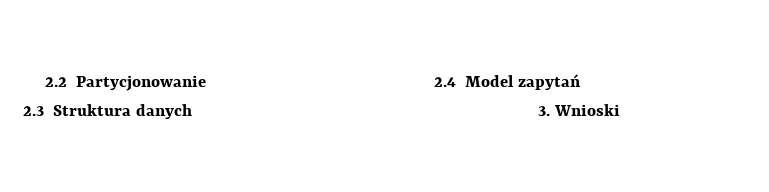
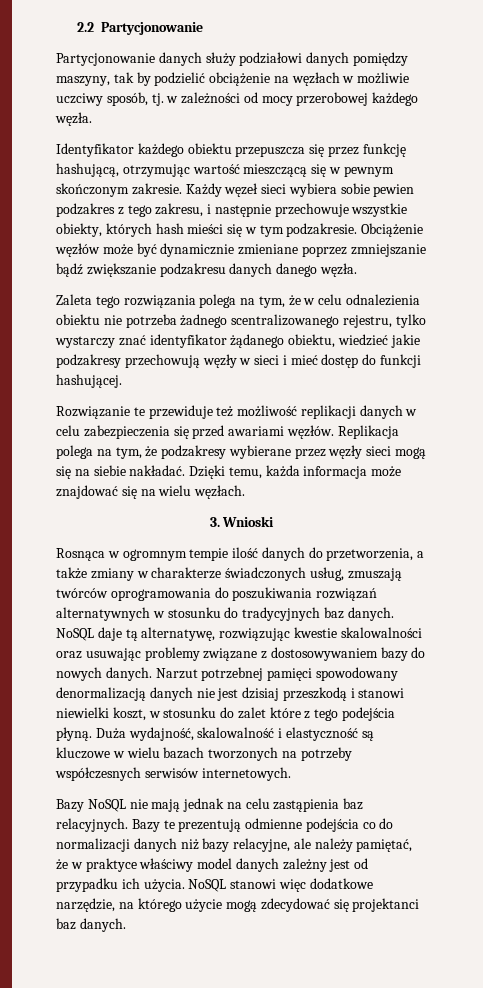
- 2.3 Struktura danych
- 2.4 Model zapytań
+ Partycjonowanie danych służy podziałowi danych pomiędzy maszyny, tak by podzielić obciążenie na węzłach w możliwie uczciwy sposób, tj. w zależności od mocy przerobowej każdego węzła.
+ Identyfikator każdego obiektu przepuszcza się przez funkcję hashującą, otrzymując wartość mieszczącą się w pewnym skończonym zakresie. Każdy węzeł sieci wybiera sobie pewien podzakres z tego zakresu, i następnie przechowuje wszystkie obiekty, których hash mieści się w tym podzakresie. Obciążenie węzłów może być dynamicznie zmieniane poprzez zmniejszanie bądź zwiększanie podzakresu danych danego węzła.
+ Zaleta tego rozwiązania polega na tym, że w celu odnalezienia obiektu nie potrzeba żadnego scentralizowanego rejestru, tylko wystarczy znać identyfikator żądanego obiektu, wiedzieć jakie podzakresy przechowują węzły w sieci i mieć dostęp do funkcji hashującej.
+ Rozwiązanie te przewiduje też możliwość replikacji danych w celu zabezpieczenia się przed awariami węzłów. Replikacja polega na tym, że podzakresy wybierane przez węzły sieci mogą się na siebie nakładać. Dzięki temu, każda informacja może znajdować się na wielu węzłach.
  3. Wnioski
+ Rosnąca w ogromnym tempie ilość danych do przetworzenia, a także zmiany w charakterze świadczonych usług, zmuszają twórców oprogramowania do poszukiwania rozwiązań alternatywnych w stosunku do tradycyjnych baz danych. NoSQL daje tą alternatywę, rozwiązując kwestie skalowalności oraz usuwając problemy związane z dostosowywaniem bazy do nowych danych. Narzut potrzebnej pamięci spowodowany denormalizacją danych nie jest dzisiaj przeszkodą i stanowi niewielki koszt, w stosunku do zalet które z tego podejścia płyną. Duża wydajność, skalowalność i elastyczność są kluczowe w wielu bazach tworzonych na potrzeby współczesnych serwisów internetowych.
+ Bazy NoSQL nie mają jednak na celu zastąpienia baz relacyjnych. Bazy te prezentują odmienne podejścia co do normalizacji danych niż bazy relacyjne, ale należy pamiętać, że w praktyce właściwy model danych zależny jest od przypadku ich użycia. NoSQL stanowi więc dodatkowe narzędzie, na którego użycie mogą zdecydować się projektanci baz danych.

